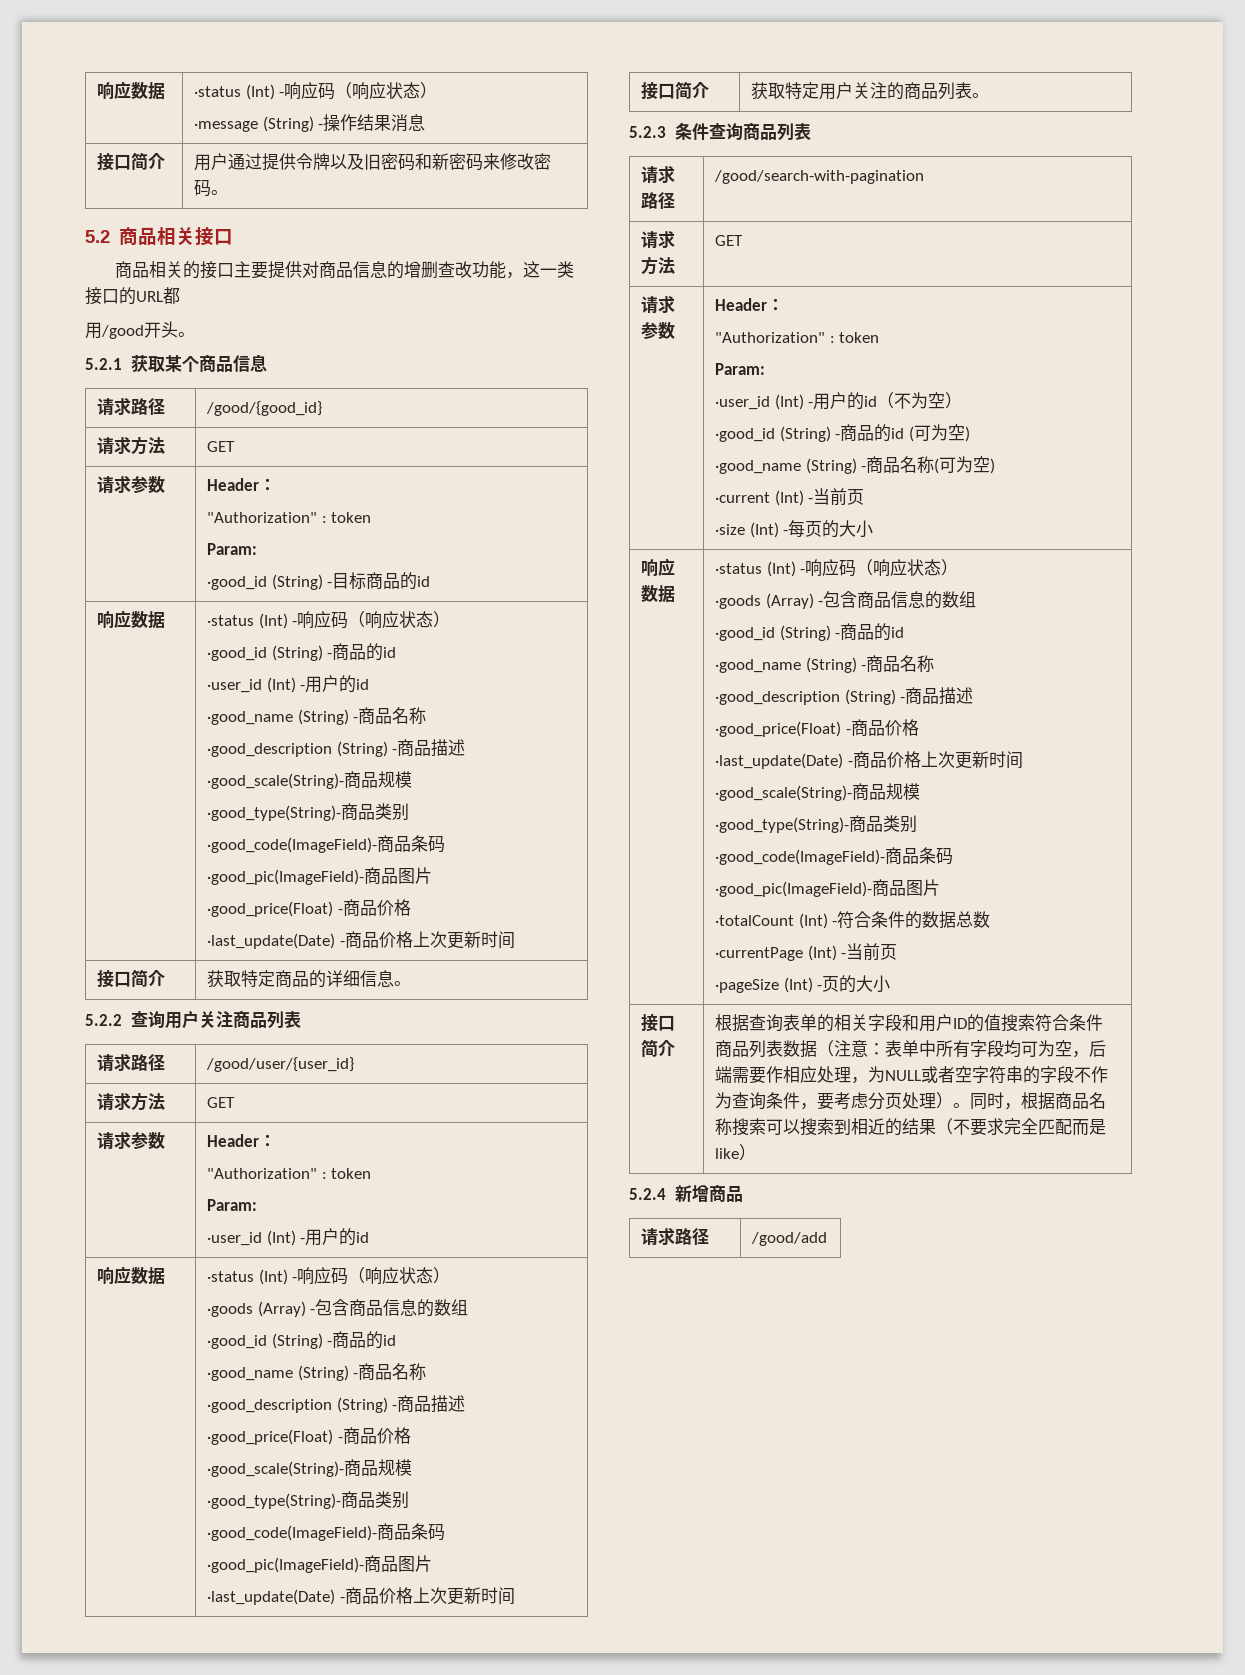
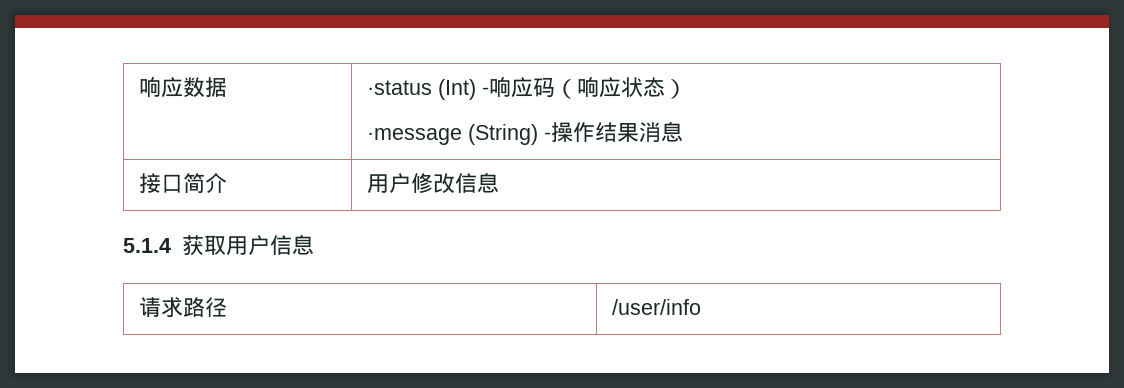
- 接口简介 | 用户通过提供令牌以及旧密码和新密码来修改密码。
- 5.2商品相关接口
- 商品相关的接口主要提供对商品信息的增删查改功能，这一类接口的URL都
- 用/good开头。
- 5.2.1获取某个商品信息
- 请求路径 | /good/{good_id}
- 请求方法 | GET
- 请求参数 | Header：
- "Authorization" : token
- Param:
- ·good_id (String) -目标商品的id
- 响应数据 | ·status (Int) -响应码（响应状态）
- ·good_id (String) -商品的id
- ·user_id (Int) -用户的id
- ·good_name (String) -商品名称
- ·good_description (String) -商品描述
- ·good_scale(String)-商品规模
- ·good_type(String)-商品类别
- ·good_code(ImageField)-商品条码
- ·good_pic(ImageField)-商品图片
- ·good_price(Float) -商品价格
- ·last_update(Date) -商品价格上次更新时间
- 接口简介 | 获取特定商品的详细信息。
- 5.2.2查询用户关注商品列表
- 请求路径 | /good/user/{user_id}
- 请求方法 | GET
- 请求参数 | Header：
- "Authorization" : token
- Param:
- ·user_id (Int) -用户的id
- 响应数据 | ·status (Int) -响应码（响应状态）
- ·goods (Array) -包含商品信息的数组
- ·good_id (String) -商品的id
- ·good_name (String) -商品名称
- ·good_description (String) -商品描述
- ·good_price(Float) -商品价格
- ·good_scale(String)-商品规模
- ·good_type(String)-商品类别
- ·good_code(ImageField)-商品条码
- ·good_pic(ImageField)-商品图片
- ·last_update(Date) -商品价格上次更新时间
- 接口简介 | 获取特定用户关注的商品列表。
- 5.2.3条件查询商品列表
- 请求路径 | /good/search-with-pagination
- 请求方法 | GET
- 请求参数 | Header：
- "Authorization" : token
- Param:
- ·user_id (Int) -用户的id（不为空）
- ·good_id (String) -商品的id (可为空)
- ·good_name (String) -商品名称(可为空)
- ·current (Int) -当前页
- ·size (Int) -每页的大小
- 响应数据 | ·status (Int) -响应码（响应状态）
- ·goods (Array) -包含商品信息的数组
- ·good_id (String) -商品的id
- ·good_name (String) -商品名称
- ·good_description (String) -商品描述
- ·good_price(Float) -商品价格
- ·last_update(Date) -商品价格上次更新时间
- ·good_scale(String)-商品规模
- ·good_type(String)-商品类别
- ·good_code(ImageField)-商品条码
- ·good_pic(ImageField)-商品图片
- ·totalCount (Int) -符合条件的数据总数
- ·currentPage (Int) -当前页
- ·pageSize (Int) -页的大小
- 接口简介 | 根据查询表单的相关字段和用户ID的值搜索符合条件商品列表数据（注意：表单中所有字段均可为空，后端需要作相应处理，为NULL或者空字符串的字段不作为查询条件，要考虑分页处理）。同时，根据商品名称搜索可以搜索到相近的结果（不要求完全匹配而是like）
- 5.2.4新增商品
- 请求路径 | /good/add
+ 接口简介 | 用户修改信息
+ 5.1.4获取用户信息
+ 请求路径 | /user/info

